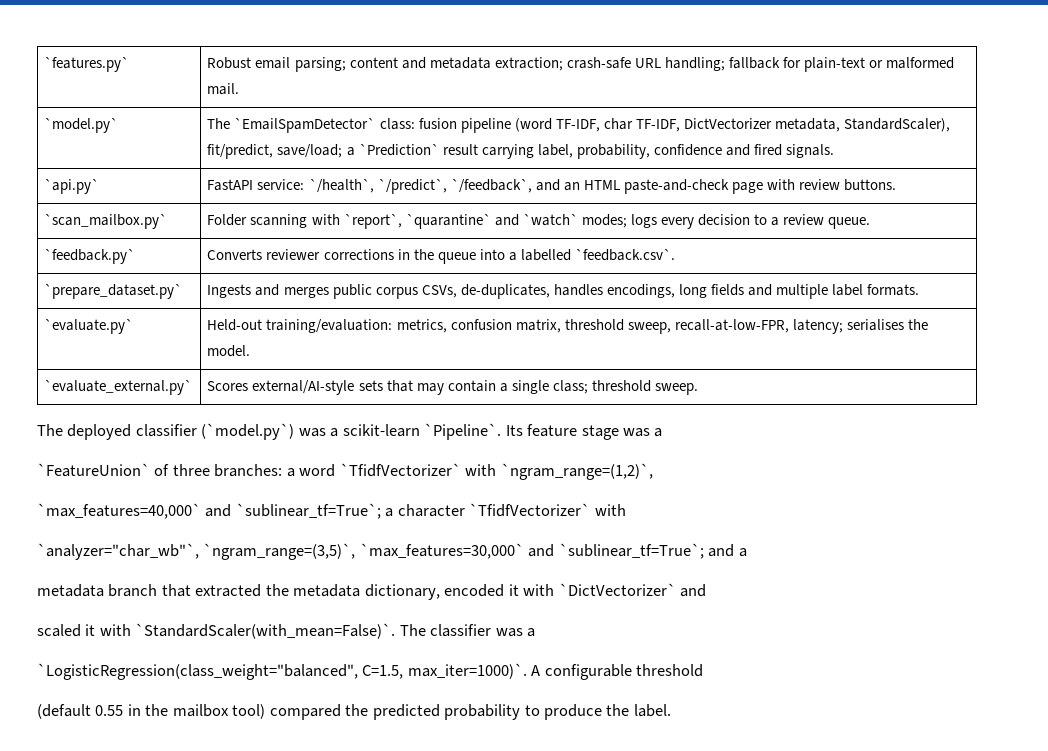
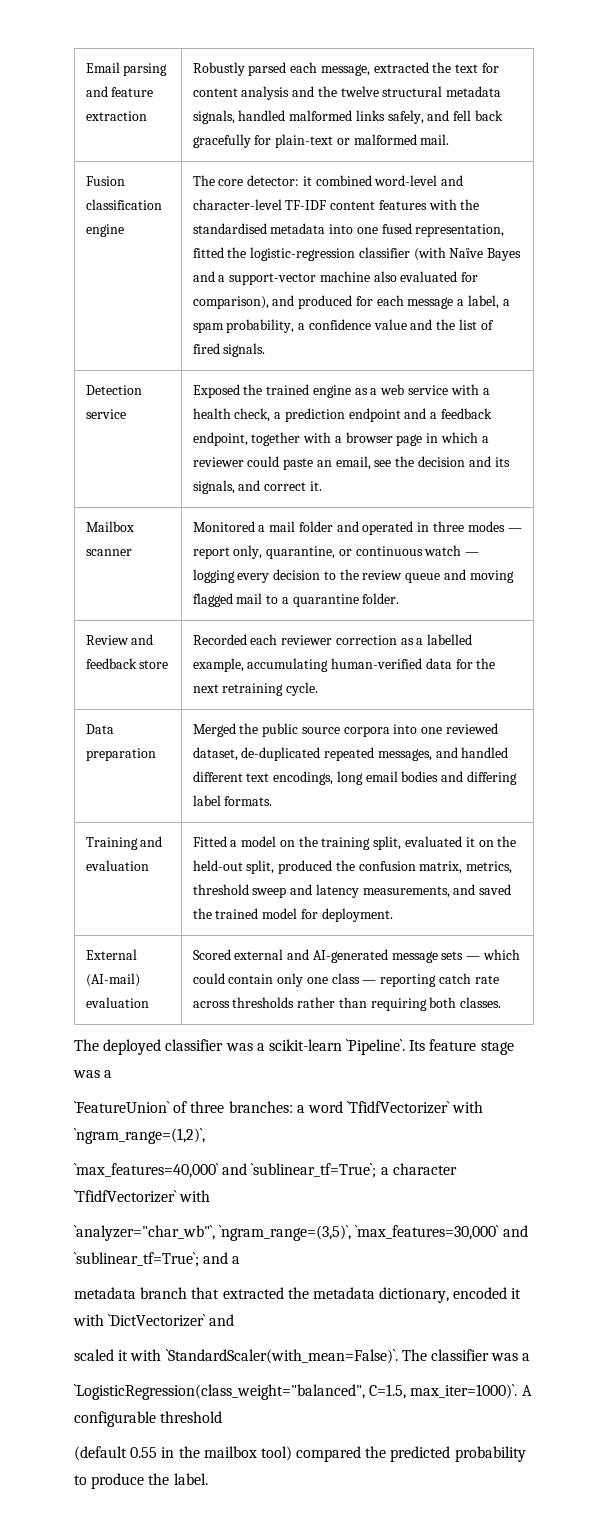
- `features.py` | Robust email parsing; content and metadata extraction; crash-safe URL handling; fallback for plain-text or malformed mail.
+ Email parsing and feature extraction | Robustly parsed each message, extracted the text for content analysis and the twelve structural metadata signals, handled malformed links safely, and fell back gracefully for plain-text or malformed mail.
- `model.py` | The `EmailSpamDetector` class: fusion pipeline (word TF-IDF, char TF-IDF, DictVectorizer metadata, StandardScaler), fit/predict, save/load; a `Prediction` result carrying label, probability, confidence and fired signals.
- `api.py` | FastAPI service: `/health`, `/predict`, `/feedback`, and an HTML paste-and-check page with review buttons.
- `scan_mailbox.py` | Folder scanning with `report`, `quarantine` and `watch` modes; logs every decision to a review queue.
- `feedback.py` | Converts reviewer corrections in the queue into a labelled `feedback.csv`.
- `prepare_dataset.py` | Ingests and merges public corpus CSVs, de-duplicates, handles encodings, long fields and multiple label formats.
- `evaluate.py` | Held-out training/evaluation: metrics, confusion matrix, threshold sweep, recall-at-low-FPR, latency; serialises the model.
- `evaluate_external.py` | Scores external/AI-style sets that may contain a single class; threshold sweep.
+ Fusion classification engine | The core detector: it combined word-level and character-level TF-IDF content features with the standardised metadata into one fused representation, fitted the logistic-regression classifier (with Naïve Bayes and a support-vector machine also evaluated for comparison), and produced for each message a label, a spam probability, a confidence value and the list of fired signals.
+ Detection service | Exposed the trained engine as a web service with a health check, a prediction endpoint and a feedback endpoint, together with a browser page in which a reviewer could paste an email, see the decision and its signals, and correct it.
+ Mailbox scanner | Monitored a mail folder and operated in three modes — report only, quarantine, or continuous watch — logging every decision to the review queue and moving flagged mail to a quarantine folder.
+ Review and feedback store | Recorded each reviewer correction as a labelled example, accumulating human-verified data for the next retraining cycle.
+ Data preparation | Merged the public source corpora into one reviewed dataset, de-duplicated repeated messages, and handled different text encodings, long email bodies and differing label formats.
+ Training and evaluation | Fitted a model on the training split, evaluated it on the held-out split, produced the confusion matrix, metrics, threshold sweep and latency measurements, and saved the trained model for deployment.
+ External (AI-mail) evaluation | Scored external and AI-generated message sets — which could contain only one class — reporting catch rate across thresholds rather than requiring both classes.
- The deployed classifier (`model.py`) was a scikit-learn `Pipeline`.
+ The deployed classifier was a scikit-learn `Pipeline`.

